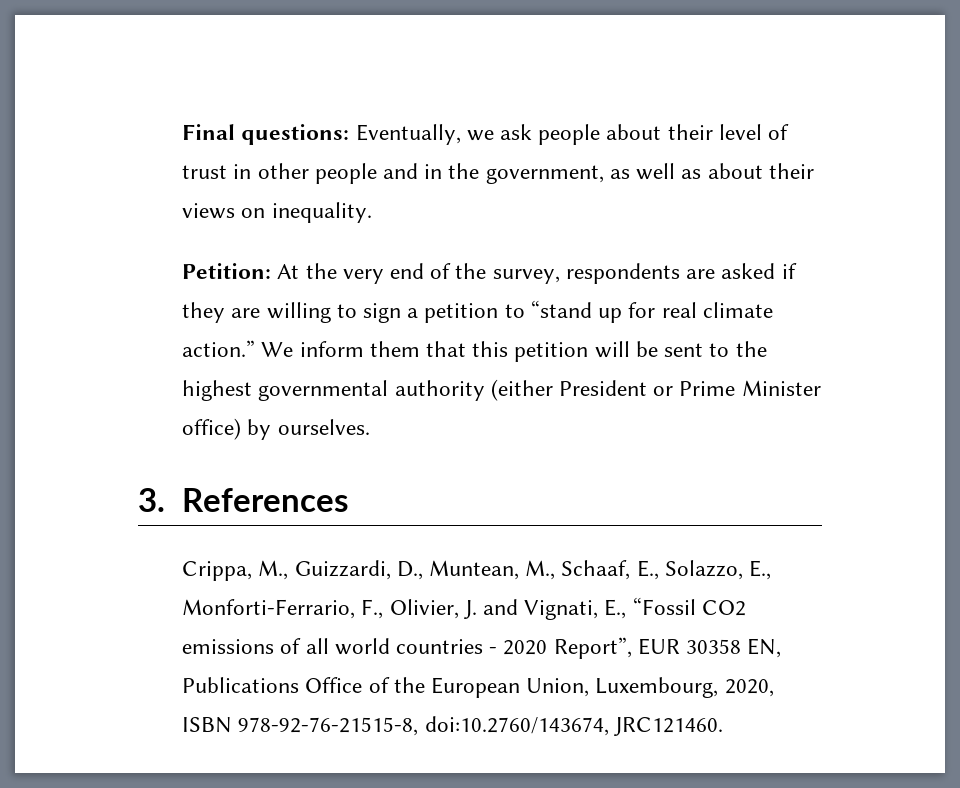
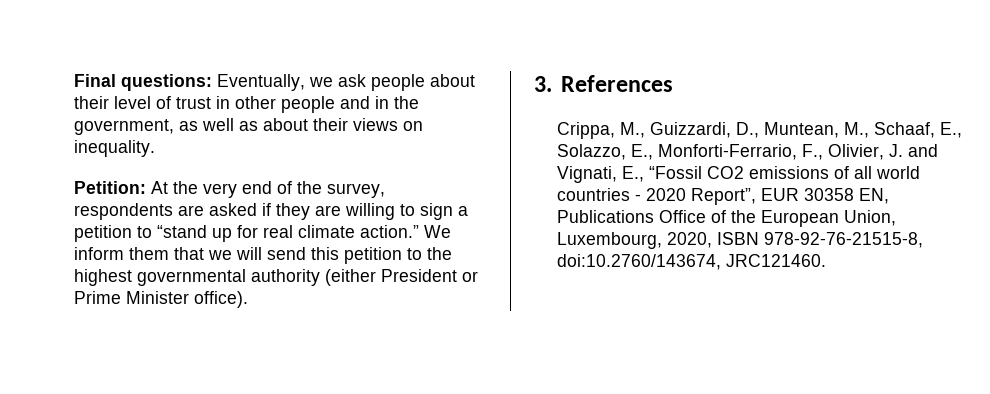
- We inform them that this petition will be sent to the highest governmental authority (either President or Prime Minister office) by ourselves.
+ We inform them that we will send this petition to the highest governmental authority (either President or Prime Minister office).

